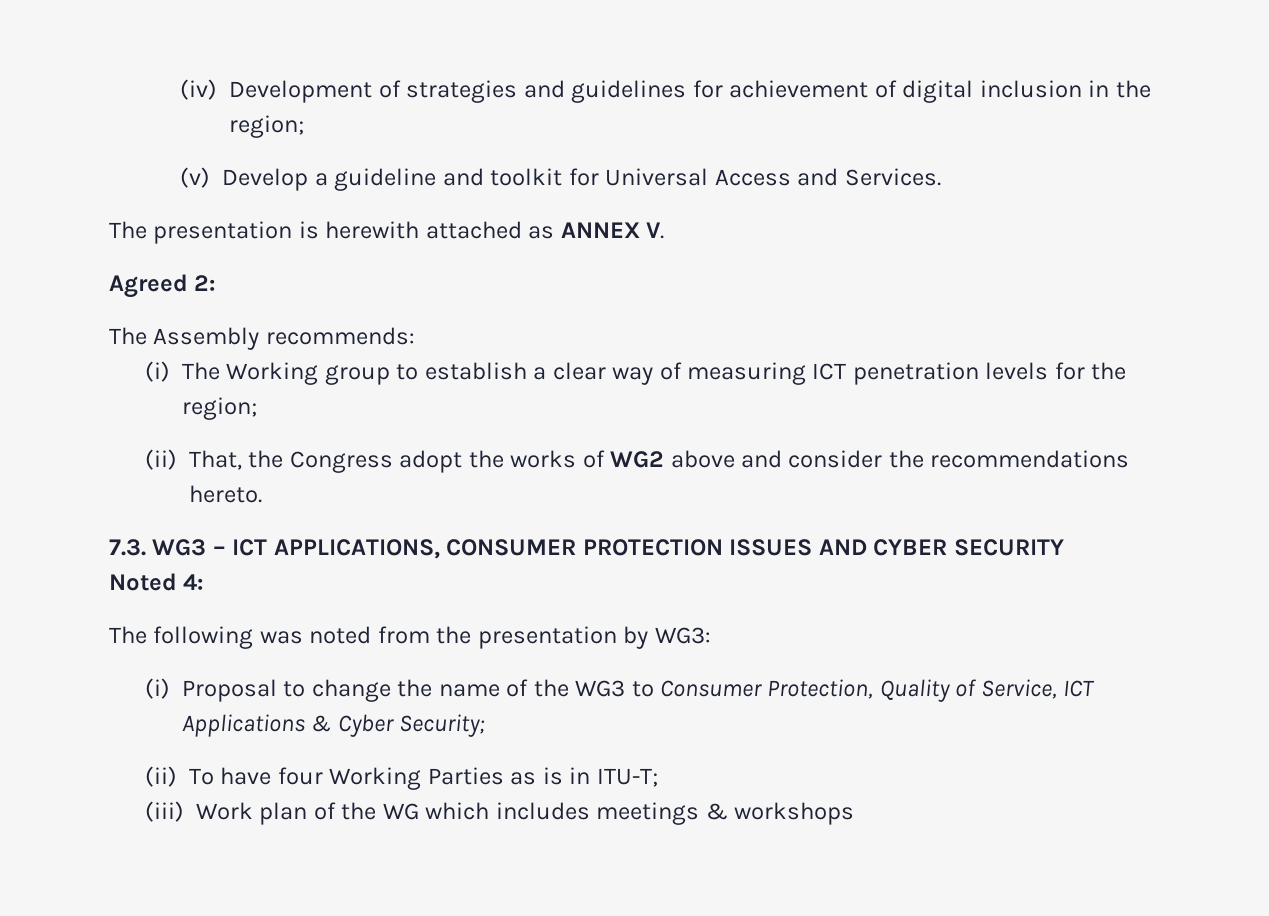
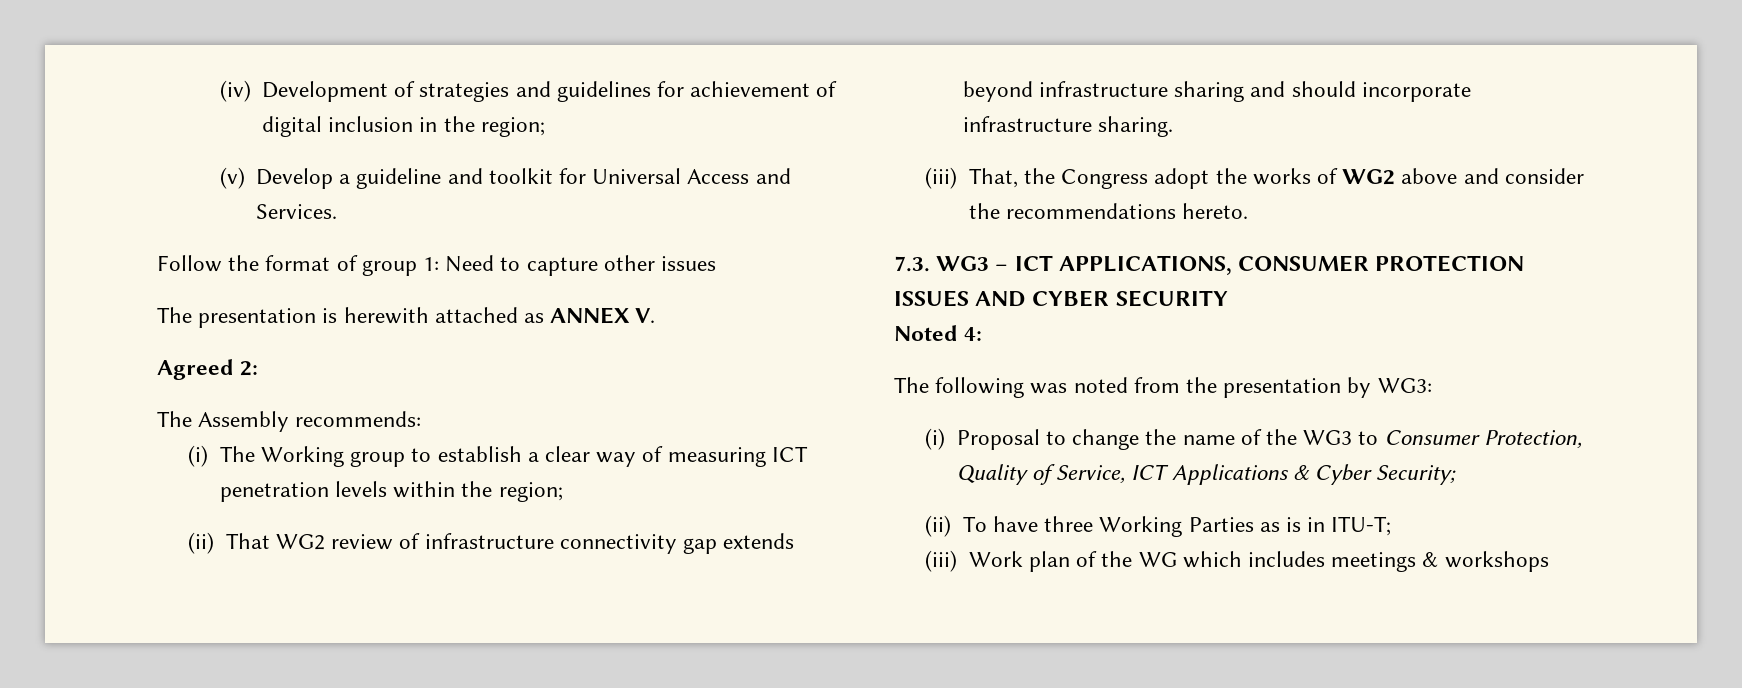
+ Follow the format of group 1: Need to capture other issues
- (i) The Working group to establish a clear way of measuring ICT penetration levels for the region;
+ (i) The Working group to establish a clear way of measuring ICT penetration levels within the region;
- (ii) That, the Congress adopt the works of WG2 above and consider the recommendations hereto.
+ (ii) That WG2 review of infrastructure connectivity gap extends beyond infrastructure sharing and should incorporate infrastructure sharing.
+ (iii) That, the Congress adopt the works of WG2 above and consider the recommendations hereto.
- (ii) To have four Working Parties as is in ITU-T;
+ (ii) To have three Working Parties as is in ITU-T;

